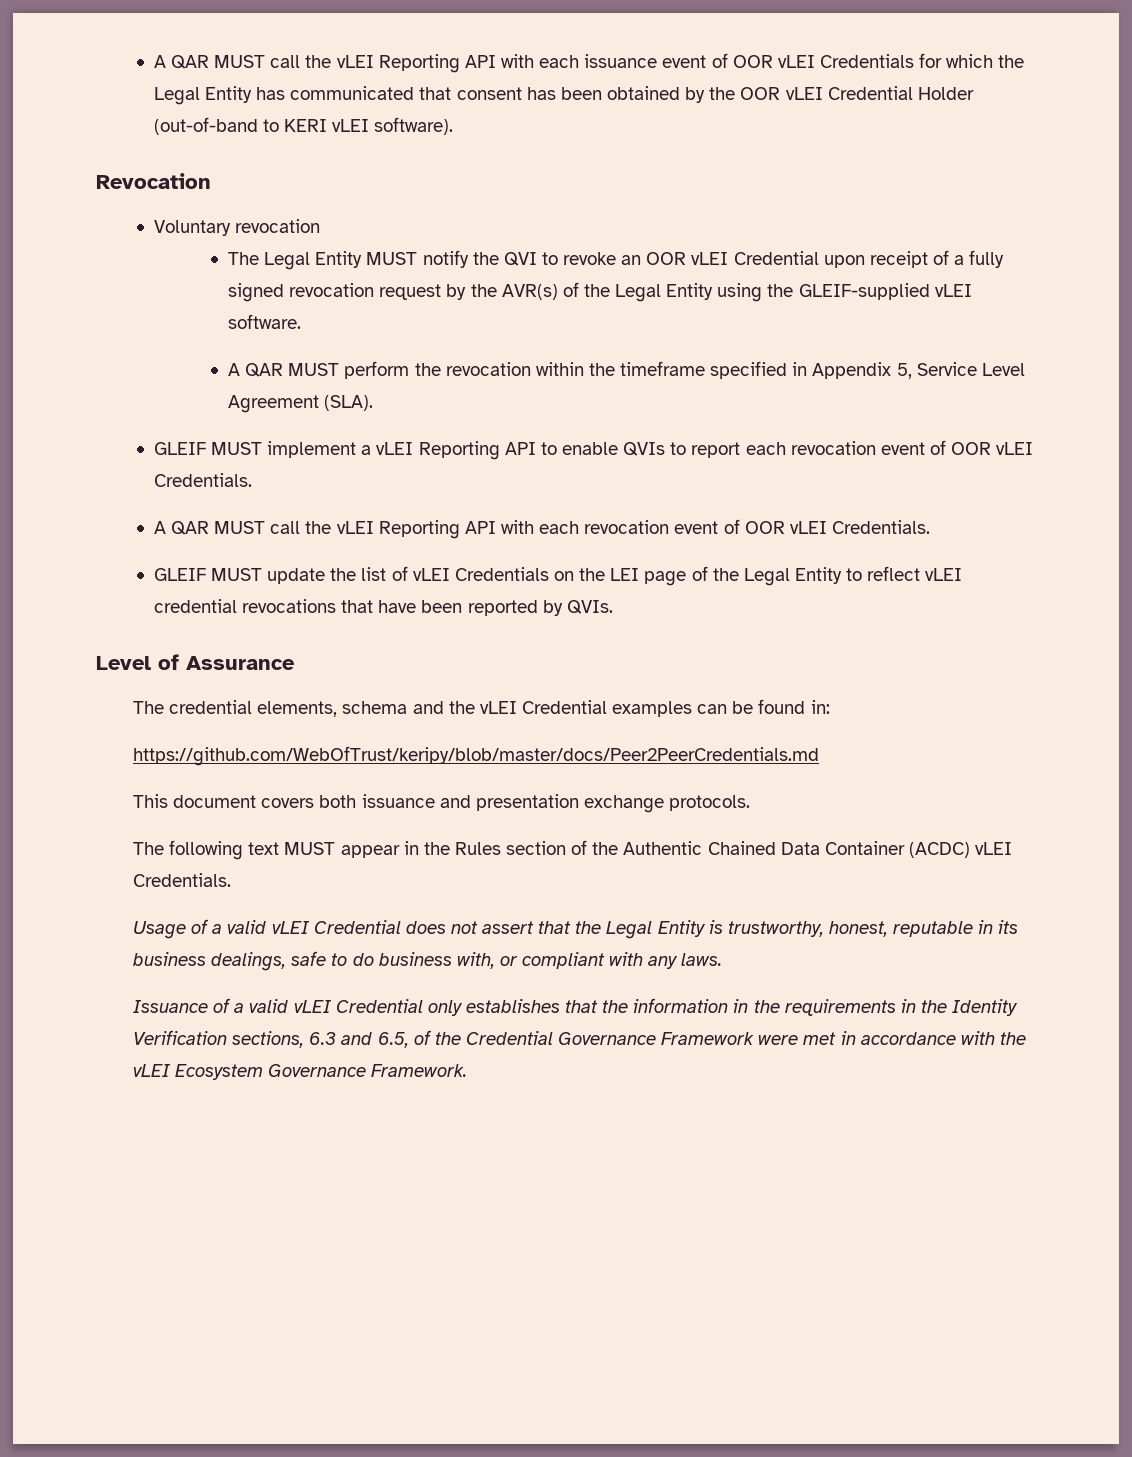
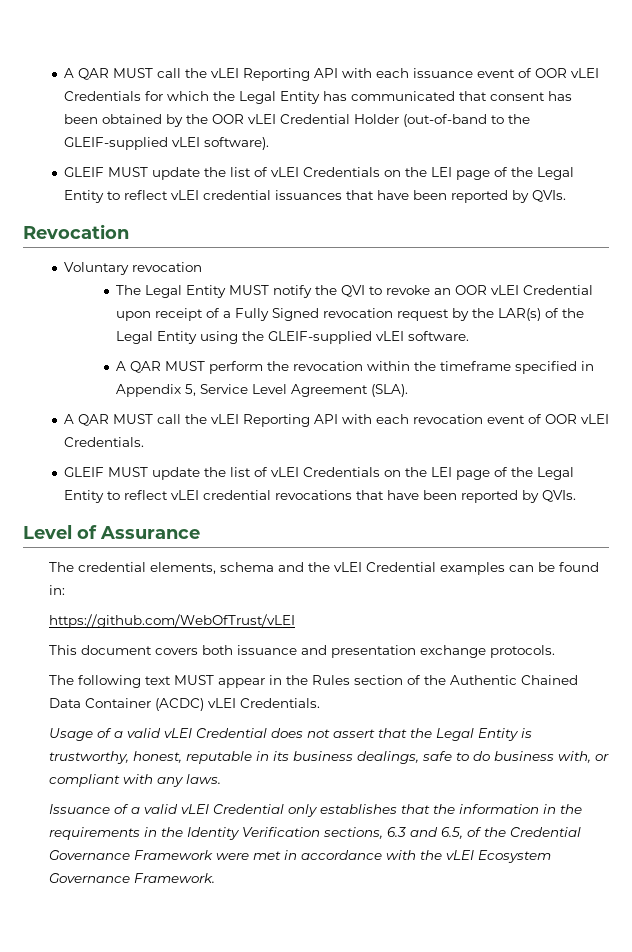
- A QAR MUST call the vLEI Reporting API with each issuance event of OOR vLEI Credentials for which the Legal Entity has communicated that consent has been obtained by the OOR vLEI Credential Holder (out-of-band to KERI vLEI software).
+ A QAR MUST call the vLEI Reporting API with each issuance event of OOR vLEI Credentials for which the Legal Entity has communicated that consent has been obtained by the OOR vLEI Credential Holder (out-of-band to the GLEIF-supplied vLEI software).
+ GLEIF MUST update the list of vLEI Credentials on the LEI page of the Legal Entity to reflect vLEI credential issuances that have been reported by QVIs.
- The Legal Entity MUST notify the QVI to revoke an OOR vLEI Credential upon receipt of a fully signed revocation request by the AVR(s) of the Legal Entity using the GLEIF-supplied vLEI software.
+ The Legal Entity MUST notify the QVI to revoke an OOR vLEI Credential upon receipt of a Fully Signed revocation request by the LAR(s) of the Legal Entity using the GLEIF-supplied vLEI software.
- GLEIF MUST implement a vLEI Reporting API to enable QVIs to report each revocation event of OOR vLEI Credentials.
- https://github.com/WebOfTrust/keripy/blob/master/docs/Peer2PeerCredentials.md
+ https://github.com/WebOfTrust/vLEI

